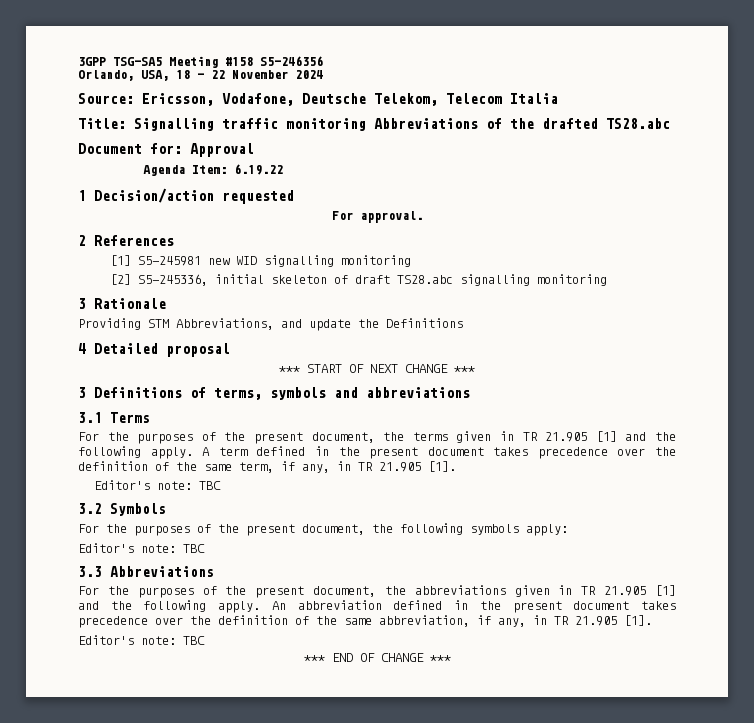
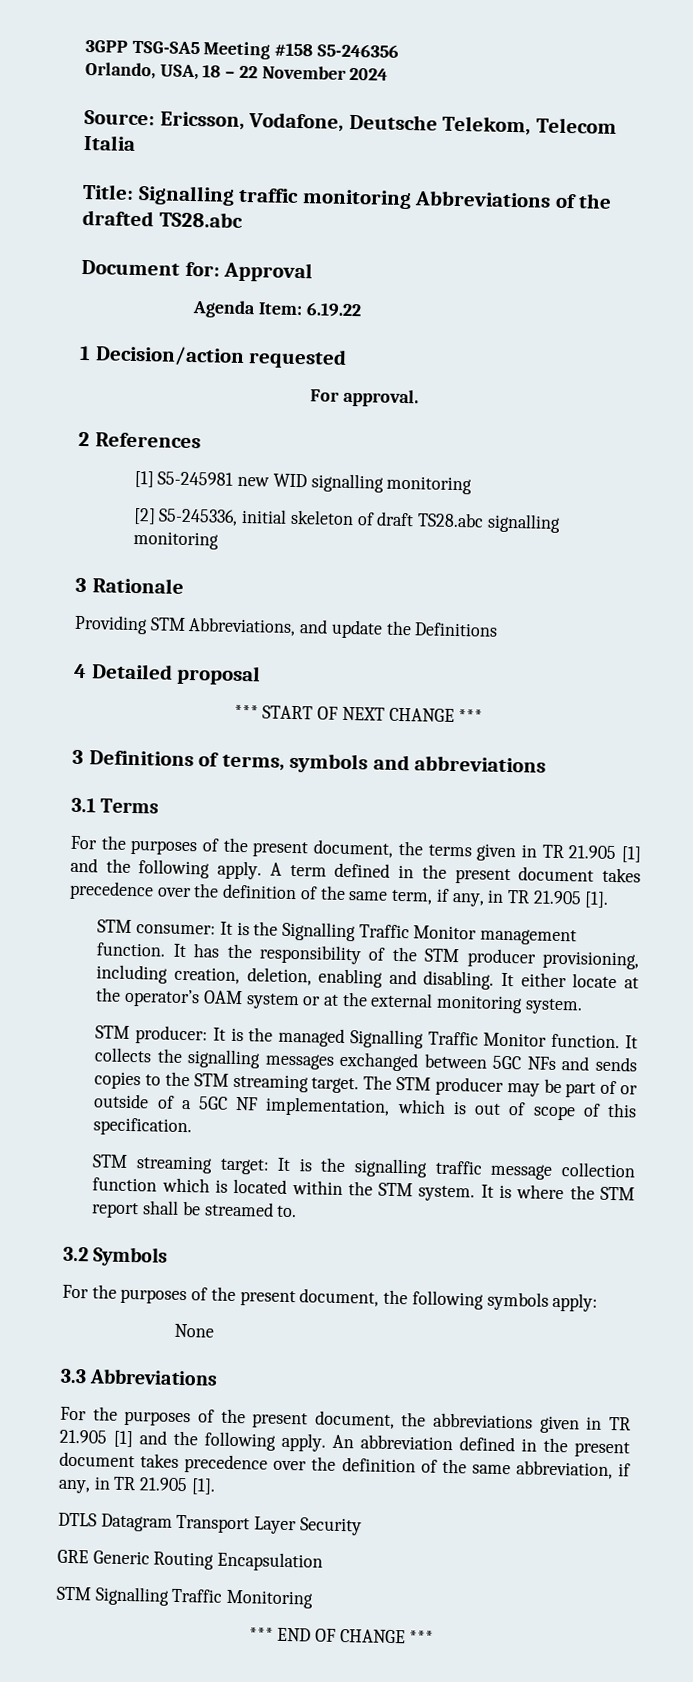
  A term defined in the present document takes precedence over the definition of the same term, if any, in TR 21.905 [1].
- Editor's note: TBC
+ STM consumer: It is the Signalling Traffic Monitor management function. It has the responsibility of the STM producer provisioning, including creation, deletion, enabling and disabling. It either locate at the operator’s OAM system or at the external monitoring system.
+ STM producer: It is the managed Signalling Traffic Monitor function. It collects the signalling messages exchanged between 5GC NFs and sends copies to the STM streaming target. The STM producer may be part of or outside of a 5GC NF implementation, which is out of scope of this specification.
+ STM streaming target: It is the signalling traffic message collection function which is located within the STM system. It is where the STM report shall be streamed to.
  For the purposes of the present document, the following symbols apply:
- Editor's note: TBC
+ None
  An abbreviation defined in the present document takes precedence over the definition of the same abbreviation, if any, in TR 21.905 [1].
- Editor's note: TBC
+ DTLS Datagram Transport Layer Security
+ GRE Generic Routing Encapsulation
+ STM Signalling Traffic Monitoring

